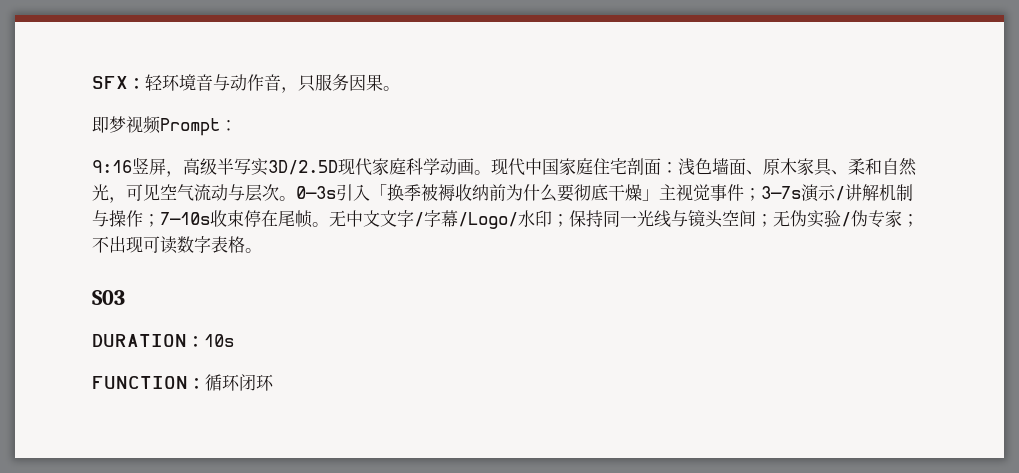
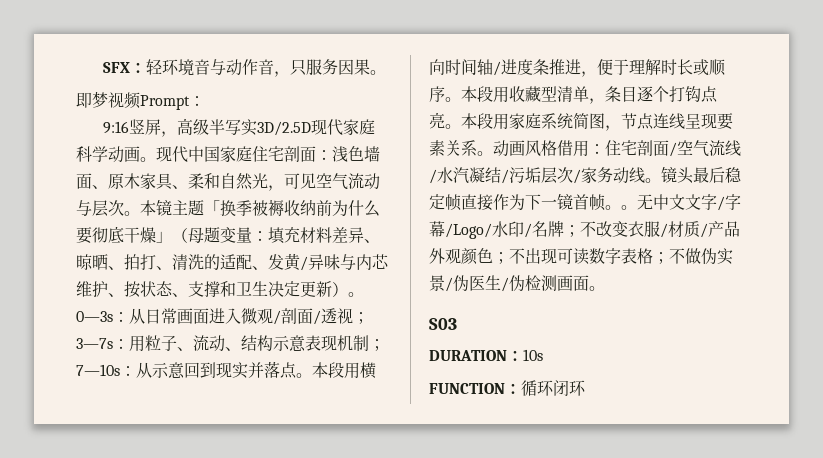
- 0—3s引入「换季被褥收纳前为什么要彻底干燥」主视觉事件；3—7s演示/讲解机制与操作；7—10s收束停在尾帧。
+ 本镜主题「换季被褥收纳前为什么要彻底干燥」（母题变量：填充材料差异、晾晒、拍打、清洗的适配、发黄/异味与内芯维护、按状态、支撑和卫生决定更新）。0—3s：从日常画面进入微观/剖面/透视；3—7s：用粒子、流动、结构示意表现机制；7—10s：从示意回到现实并落点。本段用横向时间轴/进度条推进，便于理解时长或顺序。本段用收藏型清单，条目逐个打钩点亮。本段用家庭系统简图，节点连线呈现要素关系。动画风格借用：住宅剖面/空气流线/水汽凝结/污垢层次/家务动线。镜头最后稳定帧直接作为下一镜首帧。。
- 无中文文字/字幕/Logo/水印；保持同一光线与镜头空间；无伪实验/伪专家；不出现可读数字表格。
+ 无中文文字/字幕/Logo/水印/名牌；不改变衣服/材质/产品外观颜色；不出现可读数字表格；不做伪实景/伪医生/伪检测画面。

